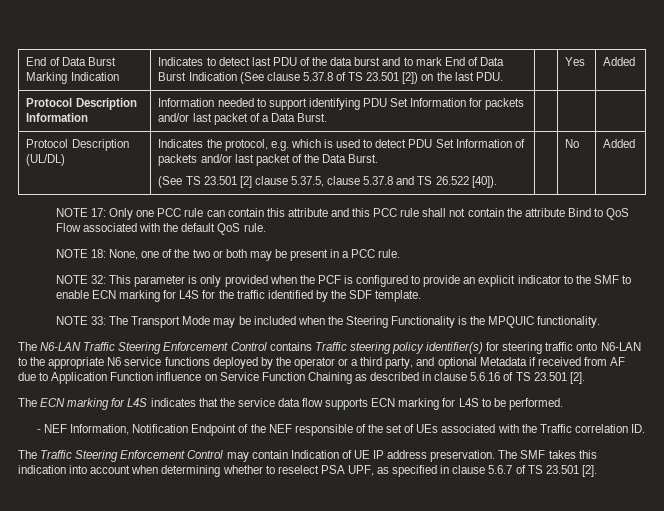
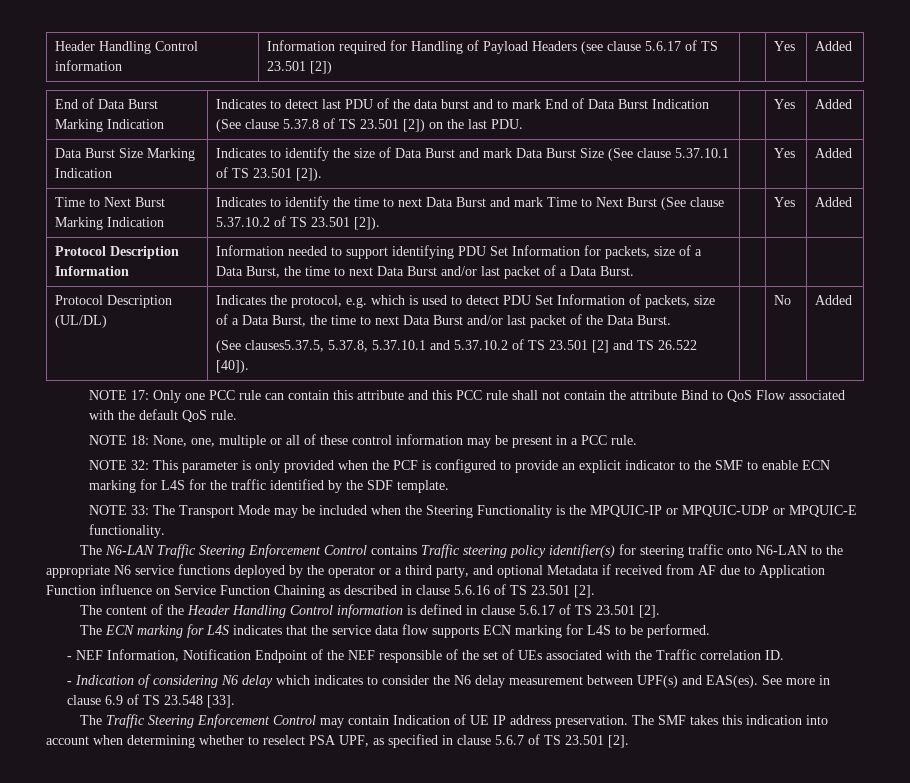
+ Header Handling Control information | Information required for Handling of Payload Headers (see clause 5.6.17 of TS 23.501 [2]) | | Yes | Added
+ Data Burst Size Marking Indication | Indicates to identify the size of Data Burst and mark Data Burst Size (See clause 5.37.10.1 of TS 23.501 [2]). | | Yes | Added
+ Time to Next Burst Marking Indication | Indicates to identify the time to next Data Burst and mark Time to Next Burst (See clause 5.37.10.2 of TS 23.501 [2]). | | Yes | Added
- Protocol Description Information | Information needed to support identifying PDU Set Information for packets and/or last packet of a Data Burst. | | |
+ Protocol Description Information | Information needed to support identifying PDU Set Information for packets, size of a Data Burst, the time to next Data Burst and/or last packet of a Data Burst. | | |
- Indicates the protocol, e.g. which is used to detect PDU Set Information of packets and/or last packet of the Data Burst.
+ Indicates the protocol, e.g. which is used to detect PDU Set Information of packets, size of a Data Burst, the time to next Data Burst and/or last packet of the Data Burst.
- (See TS 23.501 [2] clause 5.37.5, clause 5.37.8 and TS 26.522 [40]).
+ (See clauses5.37.5, 5.37.8, 5.37.10.1 and 5.37.10.2 of TS 23.501 [2] and TS 26.522 [40]).
- NOTE 18: None, one of the two or both may be present in a PCC rule.
+ NOTE 18: None, one, multiple or all of these control information may be present in a PCC rule.
- NOTE 33: The Transport Mode may be included when the Steering Functionality is the MPQUIC functionality.
+ NOTE 33: The Transport Mode may be included when the Steering Functionality is the MPQUIC-IP or MPQUIC-UDP or MPQUIC-E functionality.
+ The content of the Header Handling Control information is defined in clause 5.6.17 of TS 23.501 [2].
+ - Indication of considering N6 delay which indicates to consider the N6 delay measurement between UPF(s) and EAS(es). See more in clause 6.9 of TS 23.548 [33].

